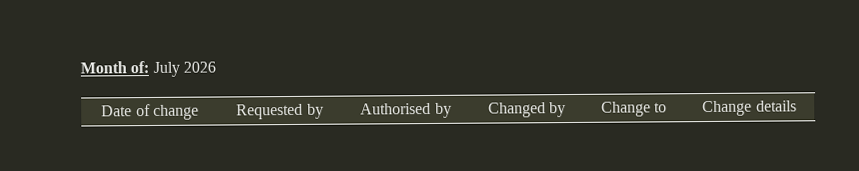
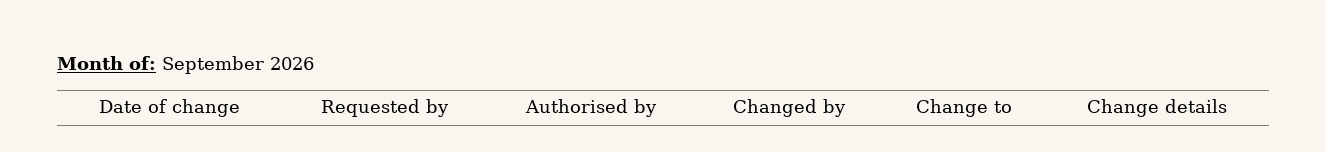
- Month of: July 2026
+ Month of: September 2026

